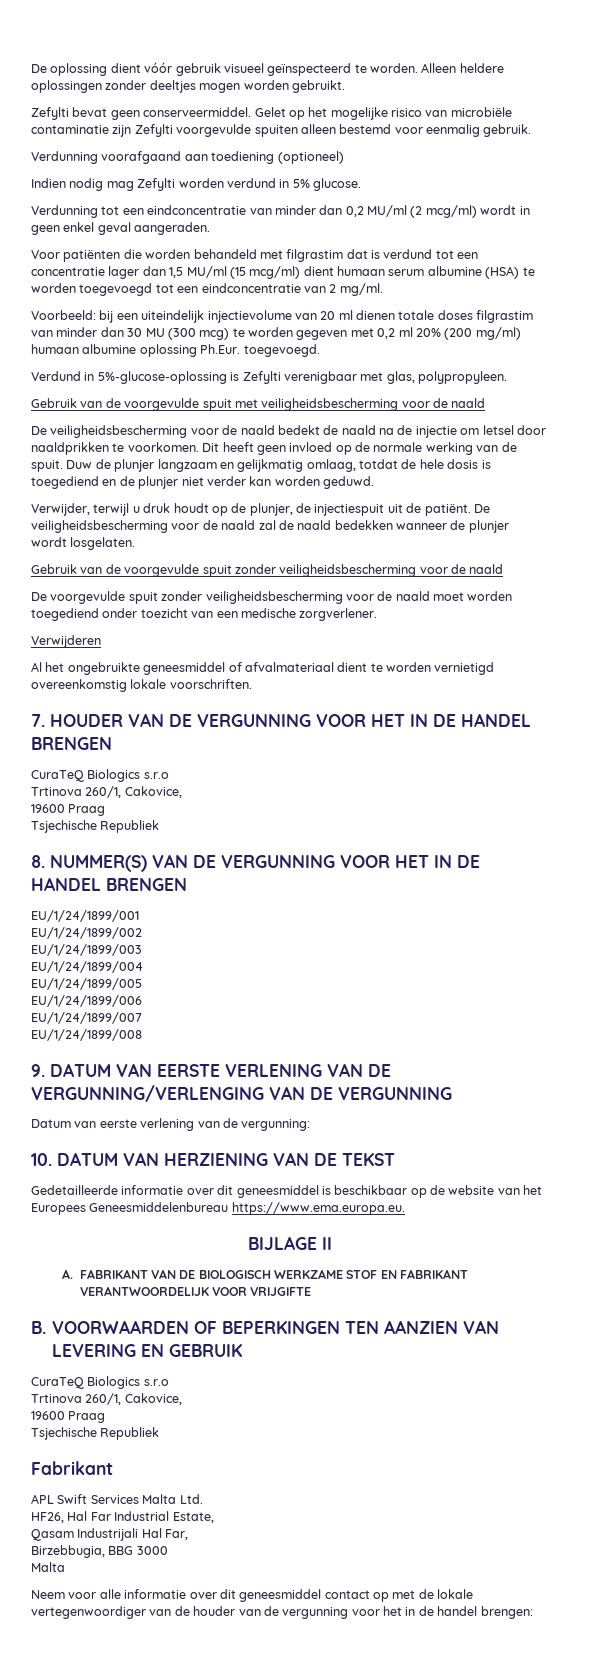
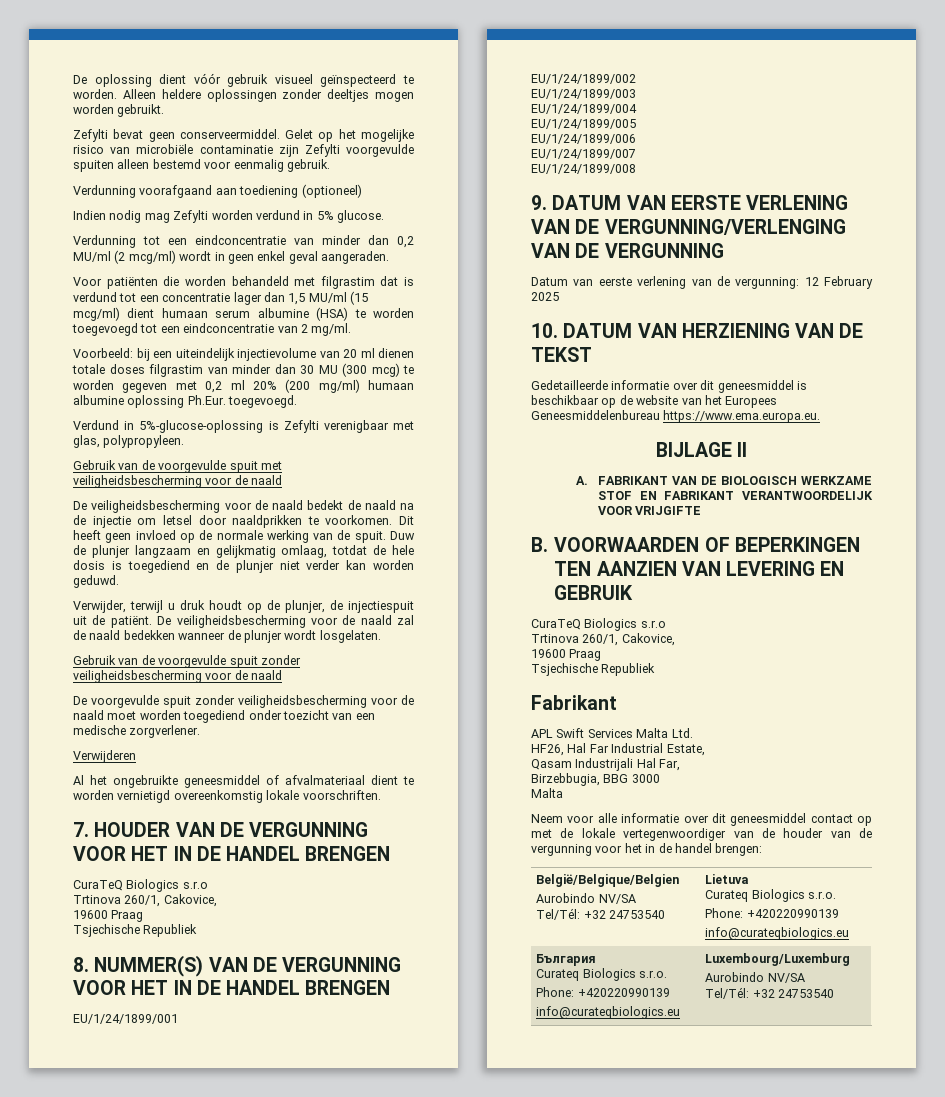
- Datum van eerste verlening van de vergunning:
+ Datum van eerste verlening van de vergunning: 12 February 2025
+ België/Belgique/Belgien
+ Aurobindo NV/SA
+ Tel/Tél: +32 24753540 | Lietuva
+ Curateq Biologics s.r.o.
+ Phone: +420220990139
+ info@curateqbiologics.eu
+ България
+ Curateq Biologics s.r.o.
+ Phone: +420220990139
+ info@curateqbiologics.eu | Luxembourg/Luxemburg
+ Aurobindo NV/SA
+ Tel/Tél: +32 24753540

